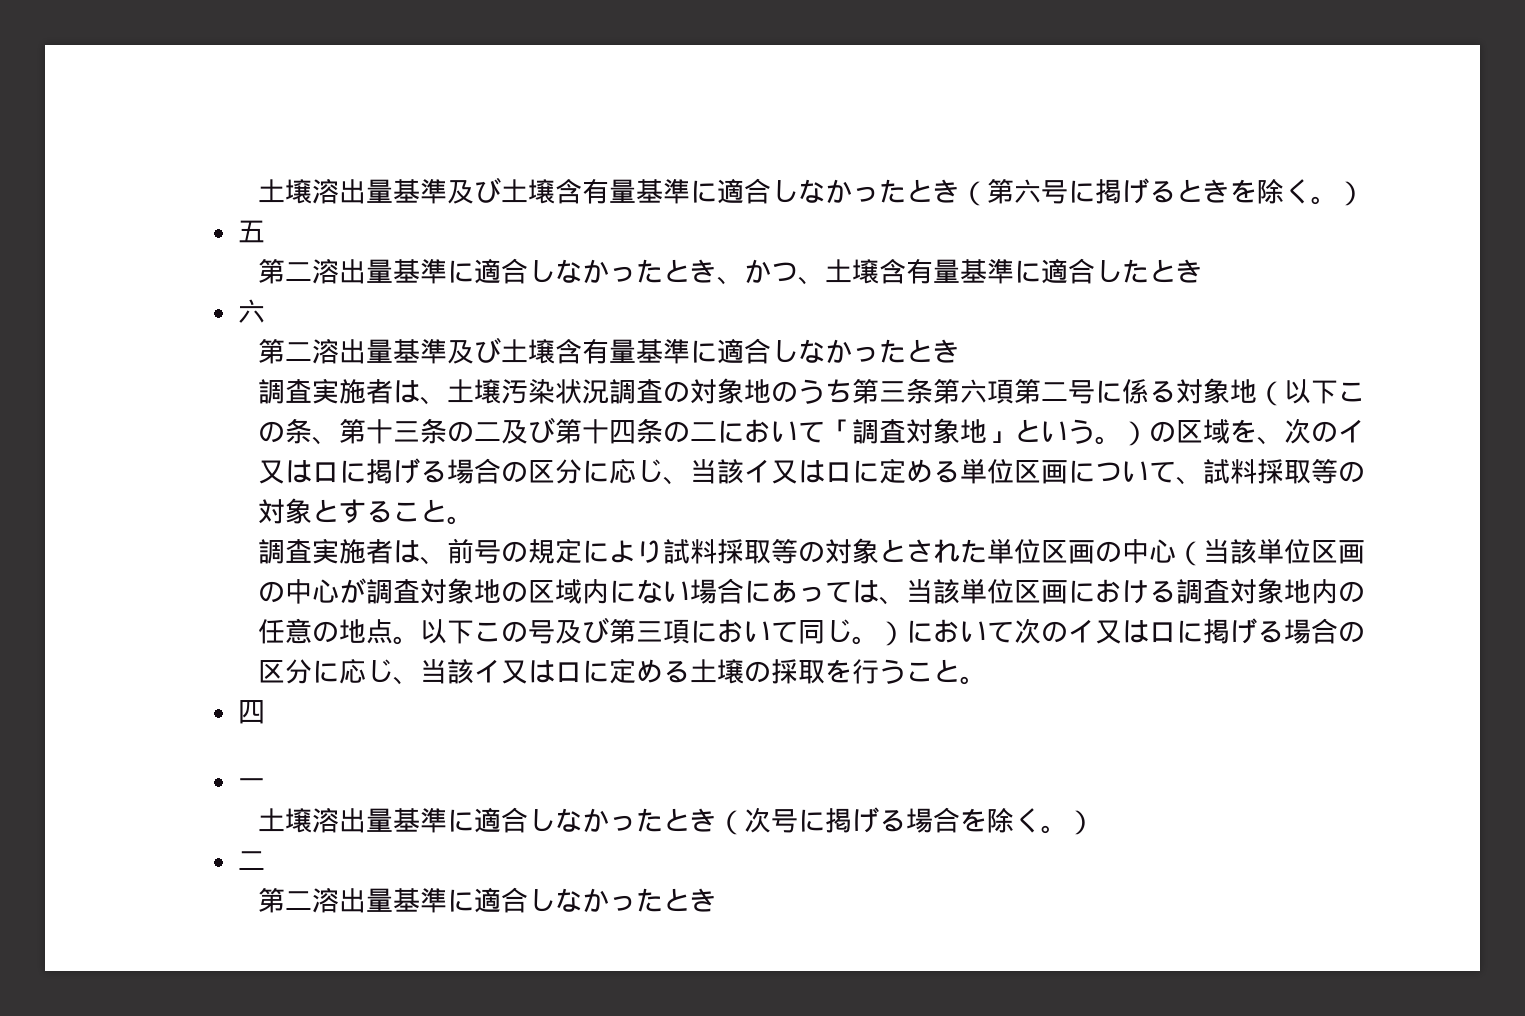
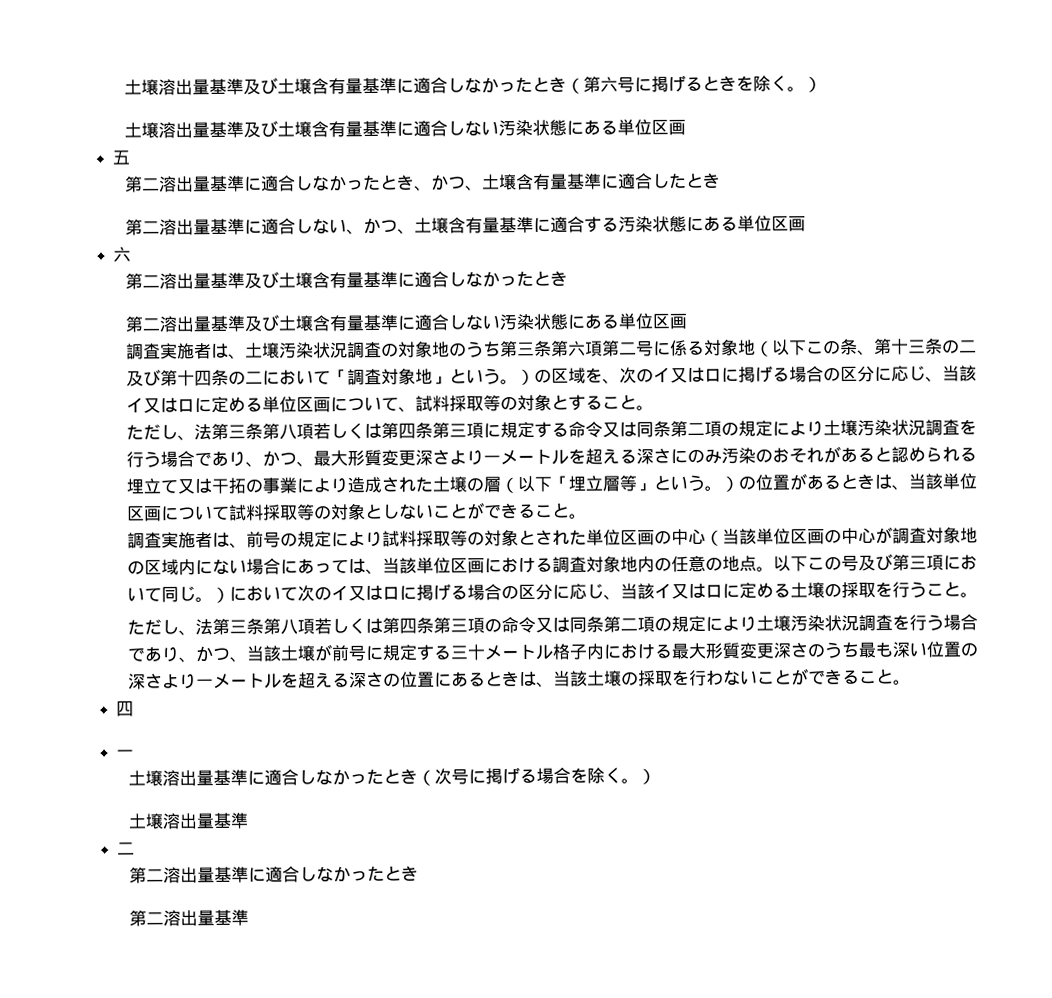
+ 土壌溶出量基準及び土壌含有量基準に適合しない汚染状態にある単位区画
+ 第二溶出量基準に適合しない、かつ、土壌含有量基準に適合する汚染状態にある単位区画
+ 第二溶出量基準及び土壌含有量基準に適合しない汚染状態にある単位区画
+ ただし、法第三条第八項若しくは第四条第三項に規定する命令又は同条第二項の規定により土壌汚染状況調査を行う場合であり、かつ、最大形質変更深さより一メートルを超える深さにのみ汚染のおそれがあると認められる埋立て又は干拓の事業により造成された土壌の層（以下「埋立層等」という。）の位置があるときは、当該単位区画について試料採取等の対象としないことができること。
+ ただし、法第三条第八項若しくは第四条第三項の命令又は同条第二項の規定により土壌汚染状況調査を行う場合であり、かつ、当該土壌が前号に規定する三十メートル格子内における最大形質変更深さのうち最も深い位置の深さより一メートルを超える深さの位置にあるときは、当該土壌の採取を行わないことができること。
  土壌溶出量基準に適合しなかったとき（次号に掲げる場合を除く。）
+ 土壌溶出量基準
  二
  第二溶出量基準に適合しなかったとき
+ 第二溶出量基準

